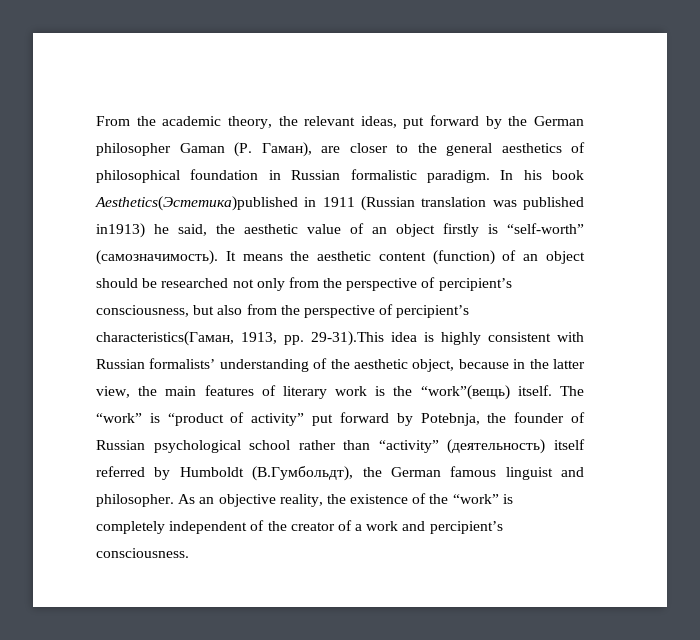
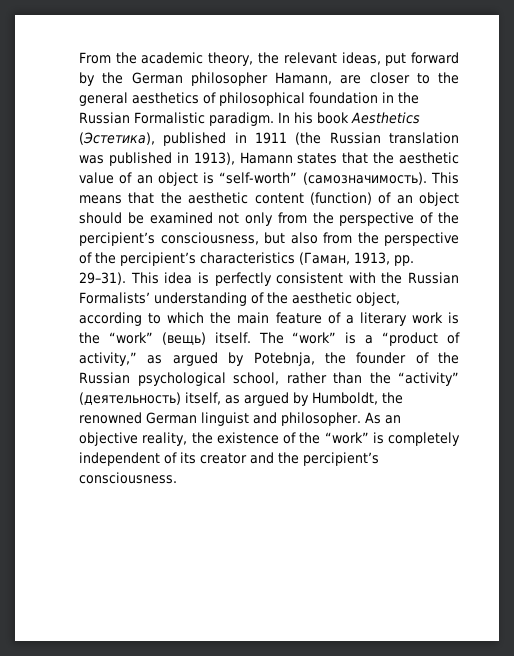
- From the academic theory, the relevant ideas, put forward by the German philosopher Gaman (Р. Гаман), are closer to the general aesthetics of philosophical foundation in Russian formalistic paradigm.
+ From the academic theory, the relevant ideas, put forward by the German philosopher Hamann, are closer to the general aesthetics of philosophical foundation in the Russian Formalistic paradigm.
- In his book Aesthetics(Эстетика)published in 1911 (Russian translation was published in1913) he said, the aesthetic value of an object firstly is “self-worth” (самозначимость).
+ In his book Aesthetics (Эстетика), published in 1911 (the Russian translation was published in 1913), Hamann states that the aesthetic value of an object is “self-worth” (самозначимость).
- It means the aesthetic content (function) of an object should be researched not only from the perspective of percipient’s consciousness, but also from the perspective of percipient’s characteristics(Гаман, 1913, pp. 29-31).This idea is highly consistent with Russian formalists’ understanding of the aesthetic object, because in the latter view, the main features of literary work is the “work”(вещь) itself.
+ This means that the aesthetic content (function) of an object should be examined not only from the perspective of the percipient’s consciousness, but also from the perspective of the percipient’s characteristics (Гаман, 1913, pp. 29–31). This idea is perfectly consistent with the Russian Formalists’ understanding of the aesthetic object, according to which the main feature of a literary work is the “work” (вещь) itself.
- The “work” is “product of activity” put forward by Potebnja, the founder of Russian psychological school rather than “activity” (деятельность) itself referred by Humboldt (В.Гумбольдт), the German famous linguist and philosopher.
+ The “work” is a “product of activity,” as argued by Potebnja, the founder of the Russian psychological school, rather than the “activity” (деятельность) itself, as argued by Humboldt, the renowned German linguist and philosopher.
- As an objective reality, the existence of the “work” is completely independent of the creator of a work and percipient’s consciousness.
+ As an objective reality, the existence of the “work” is completely independent of its creator and the percipient’s consciousness.

